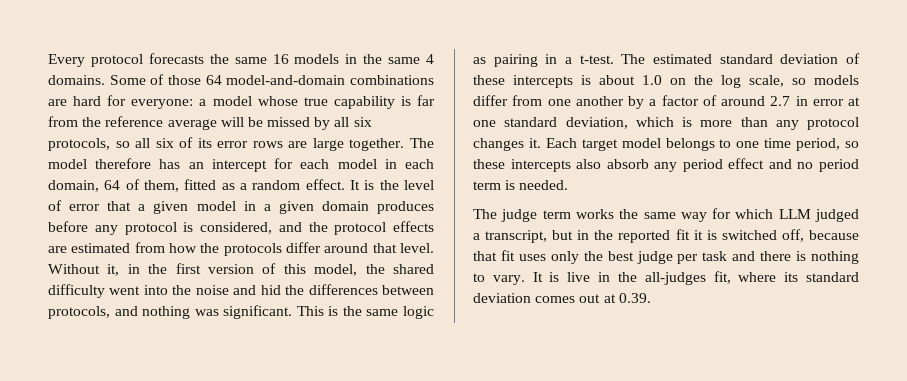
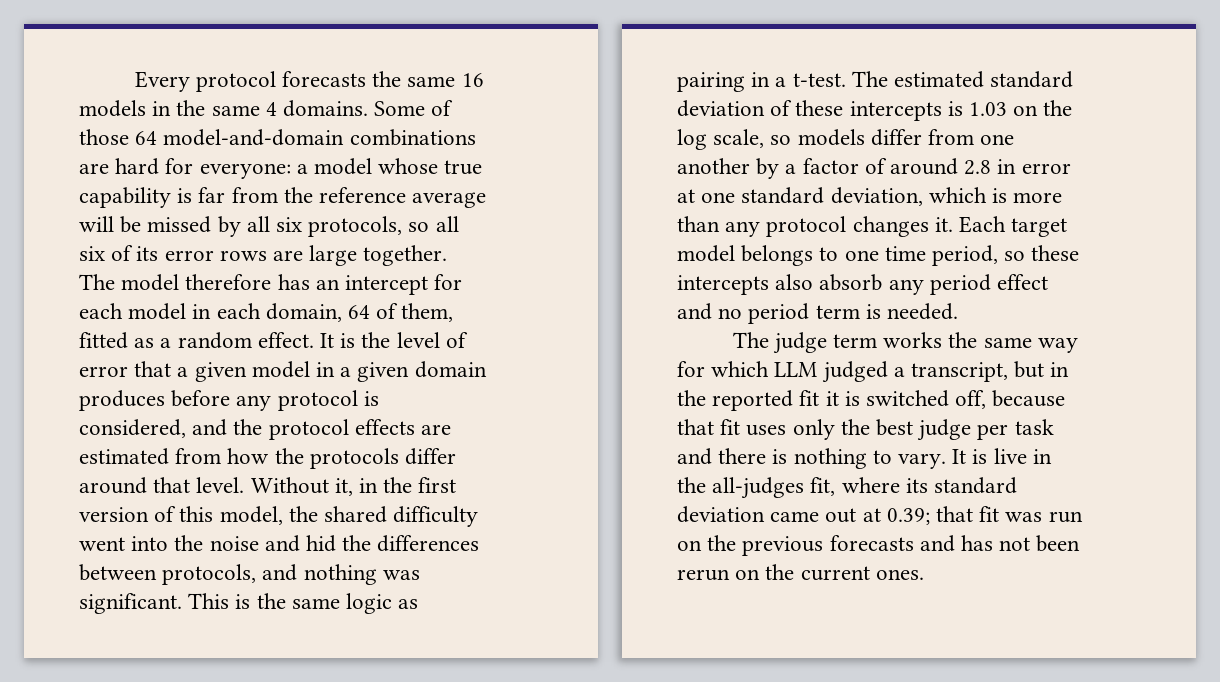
- The estimated standard deviation of these intercepts is about 1.0 on the log scale, so models differ from one another by a factor of around 2.7 in error at one standard deviation, which is more than any protocol changes it.
+ The estimated standard deviation of these intercepts is 1.03 on the log scale, so models differ from one another by a factor of around 2.8 in error at one standard deviation, which is more than any protocol changes it.
- It is live in the all-judges fit, where its standard deviation comes out at 0.39.
+ It is live in the all-judges fit, where its standard deviation came out at 0.39; that fit was run on the previous forecasts and has not been rerun on the current ones.

